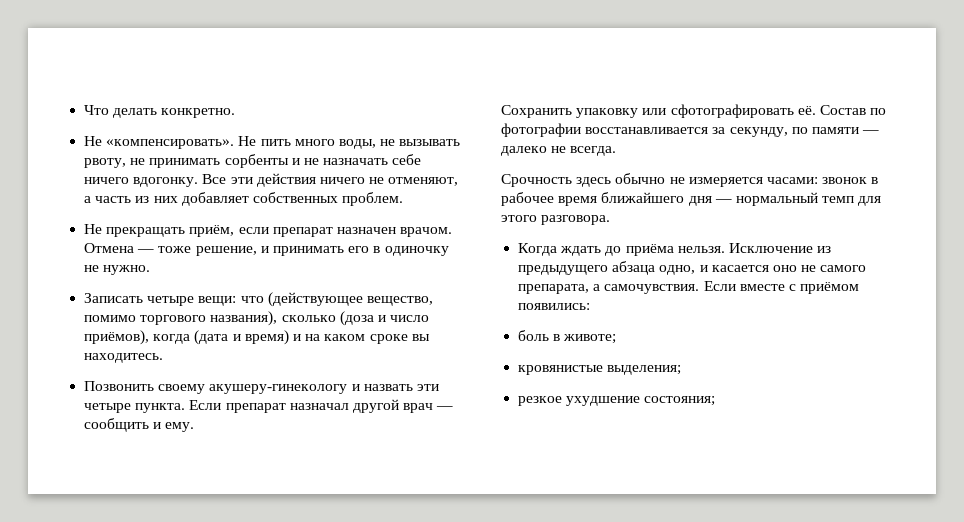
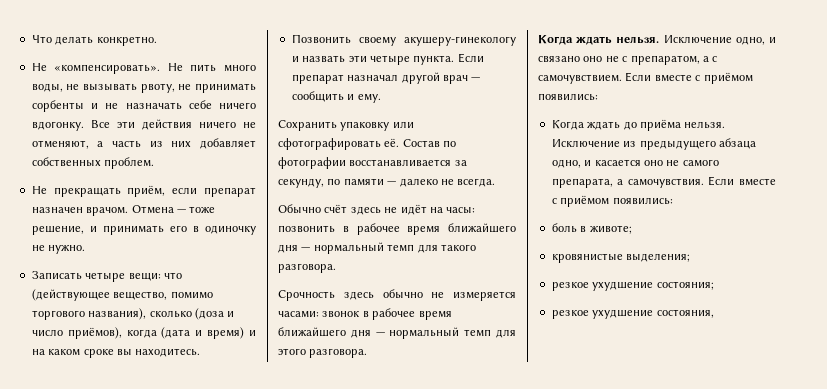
+ Обычно счёт здесь не идёт на часы: позвонить в рабочее время ближайшего дня — нормальный темп для такого разговора.
+ Когда ждать нельзя. Исключение одно, и связано оно не с препаратом, а с самочувствием. Если вместе с приёмом появились:
+ резкое ухудшение состояния,

